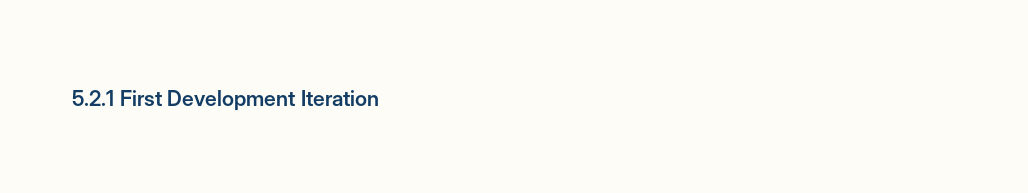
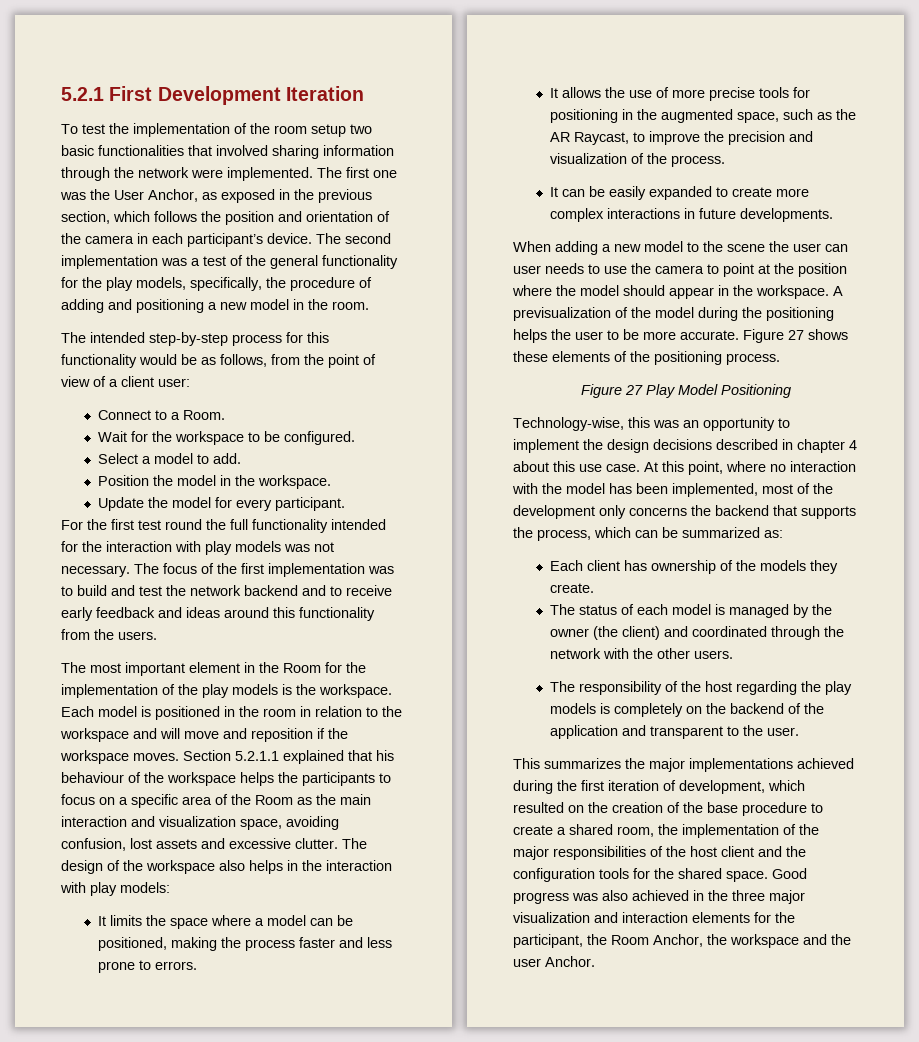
+ To test the implementation of the room setup two basic functionalities that involved sharing information through the network were implemented. The first one was the User Anchor, as exposed in the previous section, which follows the position and orientation of the camera in each participant’s device. The second implementation was a test of the general functionality for the play models, specifically, the procedure of adding and positioning a new model in the room.
+ The intended step-by-step process for this functionality would be as follows, from the point of view of a client user:
+ Connect to a Room.
+ Wait for the workspace to be configured.
+ Select a model to add.
+ Position the model in the workspace.
+ Update the model for every participant.
+ For the first test round the full functionality intended for the interaction with play models was not necessary. The focus of the first implementation was to build and test the network backend and to receive early feedback and ideas around this functionality from the users.
+ The most important element in the Room for the implementation of the play models is the workspace. Each model is positioned in the room in relation to the workspace and will move and reposition if the workspace moves. Section 5.2.1.1 explained that his behaviour of the workspace helps the participants to focus on a specific area of the Room as the main interaction and visualization space, avoiding confusion, lost assets and excessive clutter. The design of the workspace also helps in the interaction with play models:
+ It limits the space where a model can be positioned, making the process faster and less prone to errors.
+ It allows the use of more precise tools for positioning in the augmented space, such as the AR Raycast, to improve the precision and visualization of the process.
+ It can be easily expanded to create more complex interactions in future developments.
+ When adding a new model to the scene the user can user needs to use the camera to point at the position where the model should appear in the workspace. A previsualization of the model during the positioning helps the user to be more accurate. Figure 27 shows these elements of the positioning process.
+ Figure 27 Play Model Positioning
+ Technology-wise, this was an opportunity to implement the design decisions described in chapter 4 about this use case. At this point, where no interaction with the model has been implemented, most of the development only concerns the backend that supports the process, which can be summarized as:
+ Each client has ownership of the models they create.
+ The status of each model is managed by the owner (the client) and coordinated through the network with the other users.
+ The responsibility of the host regarding the play models is completely on the backend of the application and transparent to the user.
+ This summarizes the major implementations achieved during the first iteration of development, which resulted on the creation of the base procedure to create a shared room, the implementation of the major responsibilities of the host client and the configuration tools for the shared space. Good progress was also achieved in the three major visualization and interaction elements for the participant, the Room Anchor, the workspace and the user Anchor.

